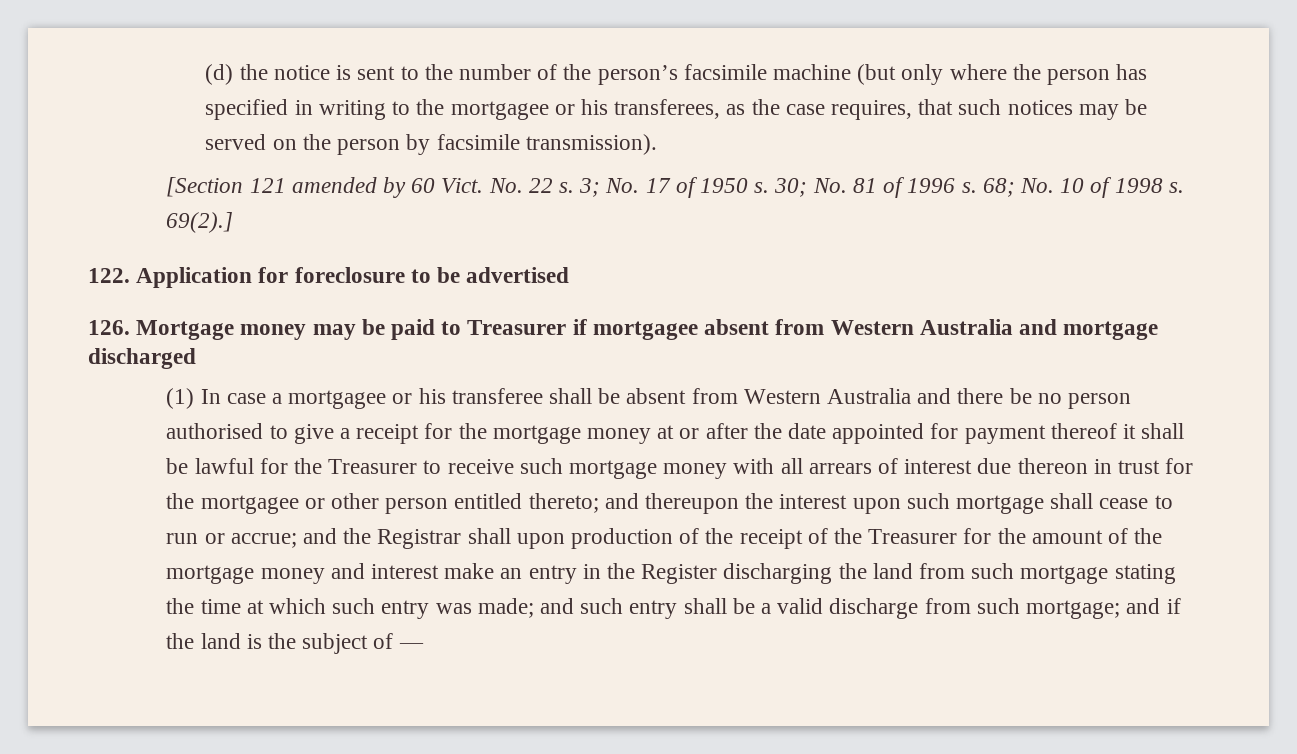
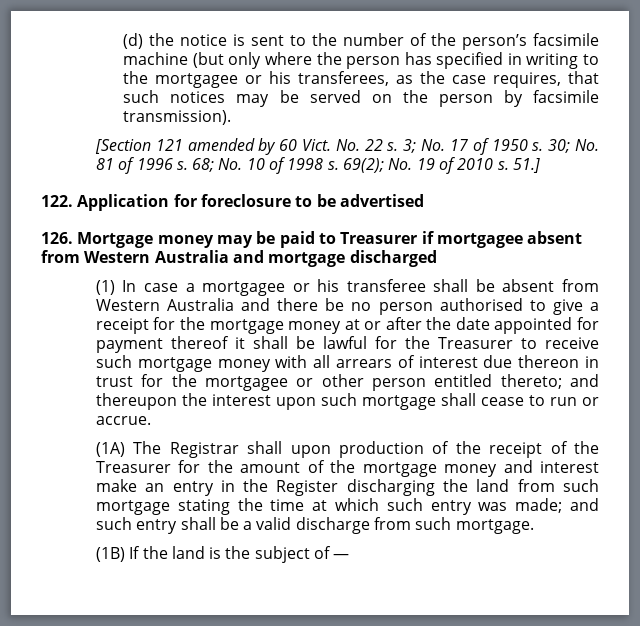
- 69(2).]
+ 69(2); No. 19 of 2010 s. 51.]
- and thereupon the interest upon such mortgage shall cease to run or accrue; and the Registrar shall upon production of the receipt of the Treasurer for the amount of the mortgage money and interest make an entry in the Register discharging the land from such mortgage stating the time at which such entry was made;
+ and thereupon the interest upon such mortgage shall cease to run or accrue.
+ (1A) The Registrar shall upon production of the receipt of the Treasurer for the amount of the mortgage money and interest make an entry in the Register discharging the land from such mortgage stating the time at which such entry was made;
- and such entry shall be a valid discharge from such mortgage; and if the land is the subject of —
+ and such entry shall be a valid discharge from such mortgage.
+ (1B) If the land is the subject of —

